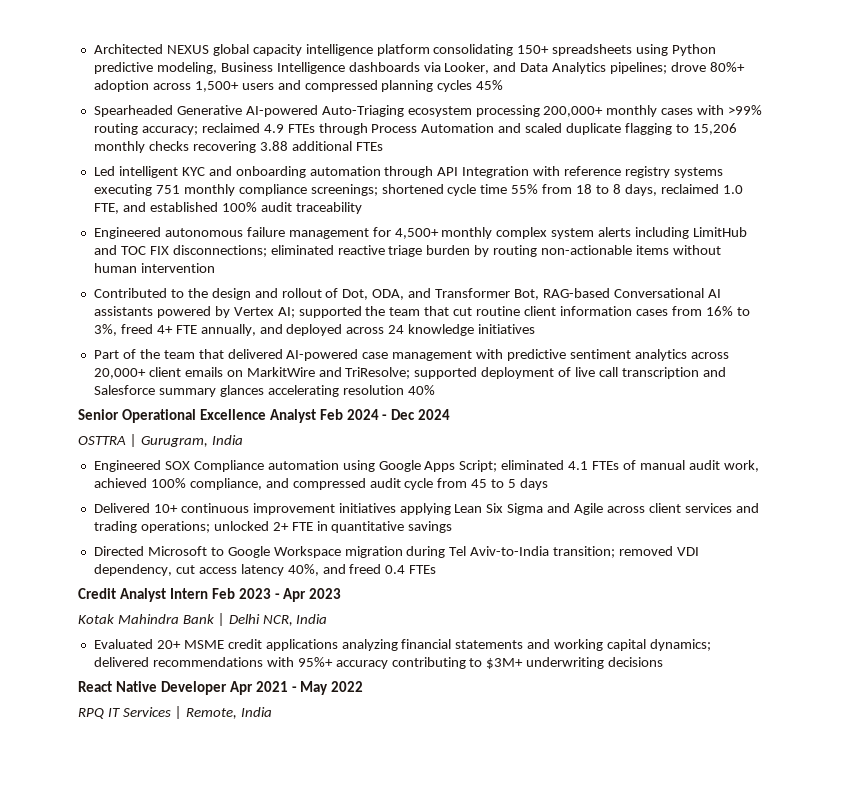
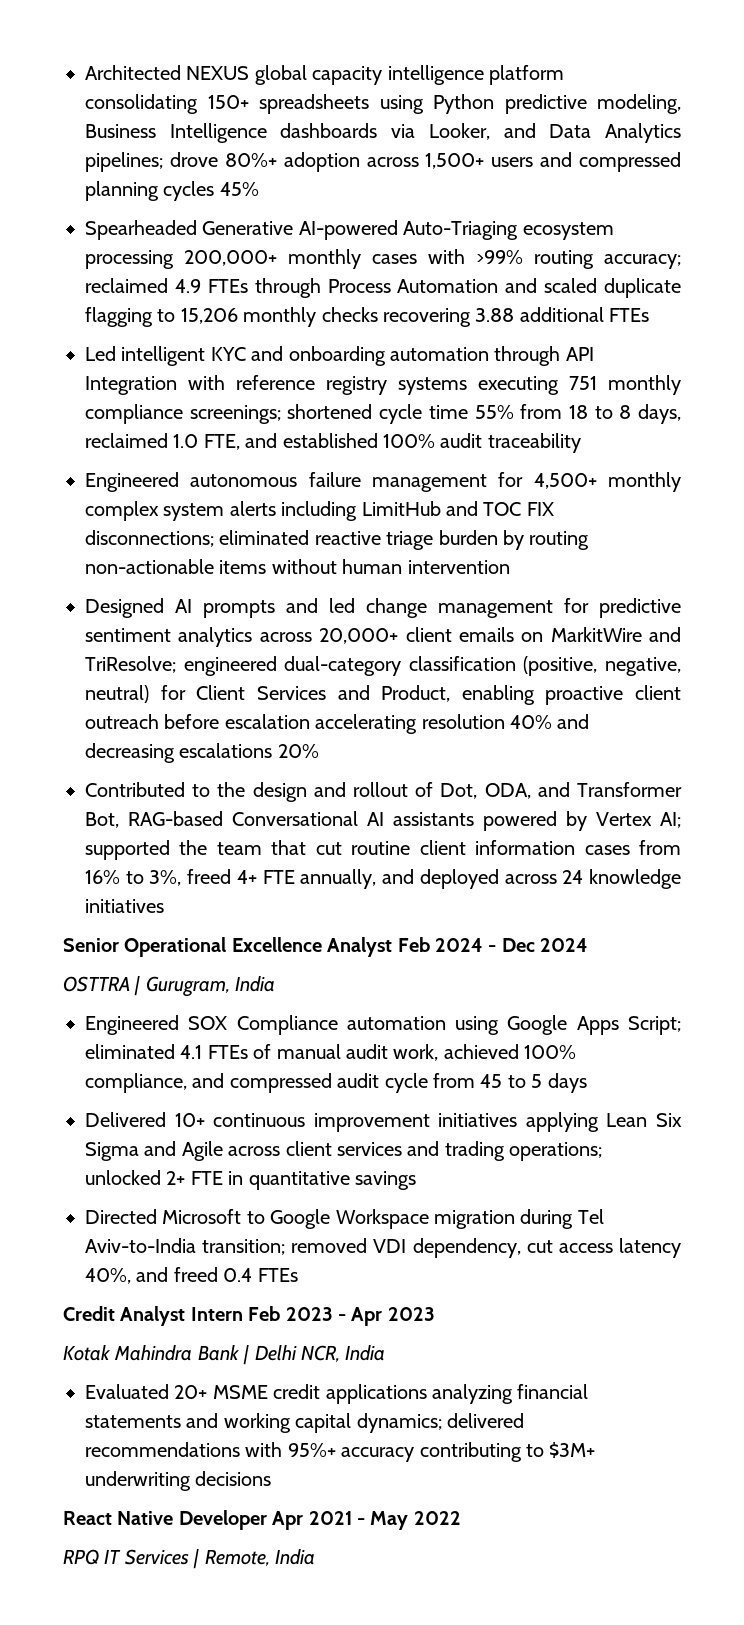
+ Designed AI prompts and led change management for predictive sentiment analytics across 20,000+ client emails on MarkitWire and TriResolve; engineered dual-category classification (positive, negative, neutral) for Client Services and Product, enabling proactive client outreach before escalation accelerating resolution 40% and decreasing escalations 20%
- Part of the team that delivered AI-powered case management with predictive sentiment analytics across 20,000+ client emails on MarkitWire and TriResolve; supported deployment of live call transcription and Salesforce summary glances accelerating resolution 40%

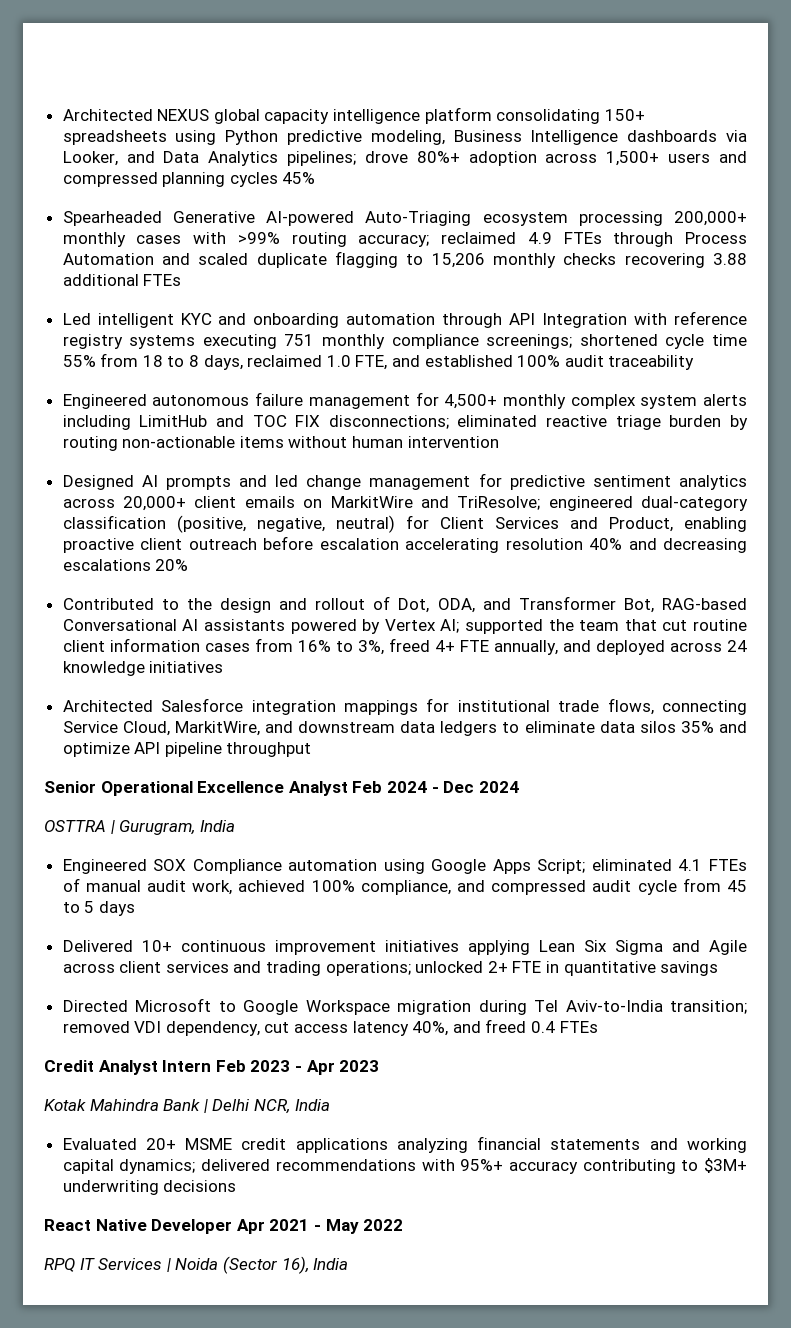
+ Architected Salesforce integration mappings for institutional trade flows, connecting Service Cloud, MarkitWire, and downstream data ledgers to eliminate data silos 35% and optimize API pipeline throughput
- RPQ IT Services | Remote, India
+ RPQ IT Services | Noida (Sector 16), India

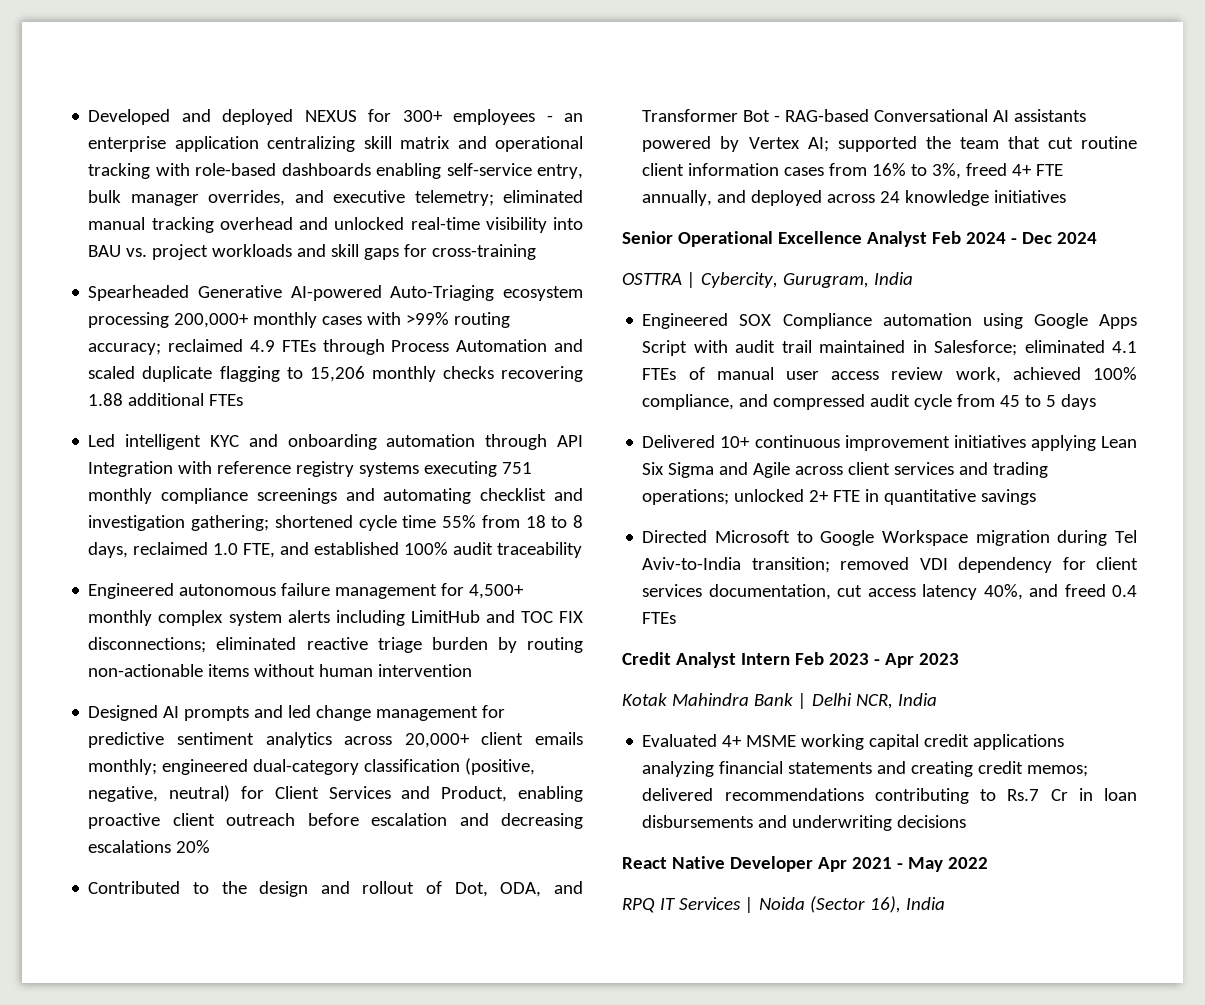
- Architected NEXUS global capacity intelligence platform consolidating 150+ spreadsheets using Python predictive modeling, Business Intelligence dashboards via Looker, and Data Analytics pipelines; drove 80%+ adoption across 1,500+ users and compressed planning cycles 45%
+ Developed and deployed NEXUS for 300+ employees - an enterprise application centralizing skill matrix and operational tracking with role-based dashboards enabling self-service entry, bulk manager overrides, and executive telemetry; eliminated manual tracking overhead and unlocked real-time visibility into BAU vs. project workloads and skill gaps for cross-training
- Spearheaded Generative AI-powered Auto-Triaging ecosystem processing 200,000+ monthly cases with >99% routing accuracy; reclaimed 4.9 FTEs through Process Automation and scaled duplicate flagging to 15,206 monthly checks recovering 3.88 additional FTEs
+ Spearheaded Generative AI-powered Auto-Triaging ecosystem processing 200,000+ monthly cases with >99% routing accuracy; reclaimed 4.9 FTEs through Process Automation and scaled duplicate flagging to 15,206 monthly checks recovering 1.88 additional FTEs
- Led intelligent KYC and onboarding automation through API Integration with reference registry systems executing 751 monthly compliance screenings; shortened cycle time 55% from 18 to 8 days, reclaimed 1.0 FTE, and established 100% audit traceability
+ Led intelligent KYC and onboarding automation through API Integration with reference registry systems executing 751 monthly compliance screenings and automating checklist and investigation gathering; shortened cycle time 55% from 18 to 8 days, reclaimed 1.0 FTE, and established 100% audit traceability
- Designed AI prompts and led change management for predictive sentiment analytics across 20,000+ client emails on MarkitWire and TriResolve; engineered dual-category classification (positive, negative, neutral) for Client Services and Product, enabling proactive client outreach before escalation accelerating resolution 40% and decreasing escalations 20%
+ Designed AI prompts and led change management for predictive sentiment analytics across 20,000+ client emails monthly; engineered dual-category classification (positive, negative, neutral) for Client Services and Product, enabling proactive client outreach before escalation and decreasing escalations 20%
- Contributed to the design and rollout of Dot, ODA, and Transformer Bot, RAG-based Conversational AI assistants powered by Vertex AI; supported the team that cut routine client information cases from 16% to 3%, freed 4+ FTE annually, and deployed across 24 knowledge initiatives
+ Contributed to the design and rollout of Dot, ODA, and Transformer Bot - RAG-based Conversational AI assistants powered by Vertex AI; supported the team that cut routine client information cases from 16% to 3%, freed 4+ FTE annually, and deployed across 24 knowledge initiatives
- Architected Salesforce integration mappings for institutional trade flows, connecting Service Cloud, MarkitWire, and downstream data ledgers to eliminate data silos 35% and optimize API pipeline throughput
- OSTTRA | Gurugram, India
+ OSTTRA | Cybercity, Gurugram, India
- Engineered SOX Compliance automation using Google Apps Script; eliminated 4.1 FTEs of manual audit work, achieved 100% compliance, and compressed audit cycle from 45 to 5 days
+ Engineered SOX Compliance automation using Google Apps Script with audit trail maintained in Salesforce; eliminated 4.1 FTEs of manual user access review work, achieved 100% compliance, and compressed audit cycle from 45 to 5 days
- Directed Microsoft to Google Workspace migration during Tel Aviv-to-India transition; removed VDI dependency, cut access latency 40%, and freed 0.4 FTEs
+ Directed Microsoft to Google Workspace migration during Tel Aviv-to-India transition; removed VDI dependency for client services documentation, cut access latency 40%, and freed 0.4 FTEs
- Evaluated 20+ MSME credit applications analyzing financial statements and working capital dynamics; delivered recommendations with 95%+ accuracy contributing to $3M+ underwriting decisions
+ Evaluated 4+ MSME working capital credit applications analyzing financial statements and creating credit memos; delivered recommendations contributing to Rs.7 Cr in loan disbursements and underwriting decisions

